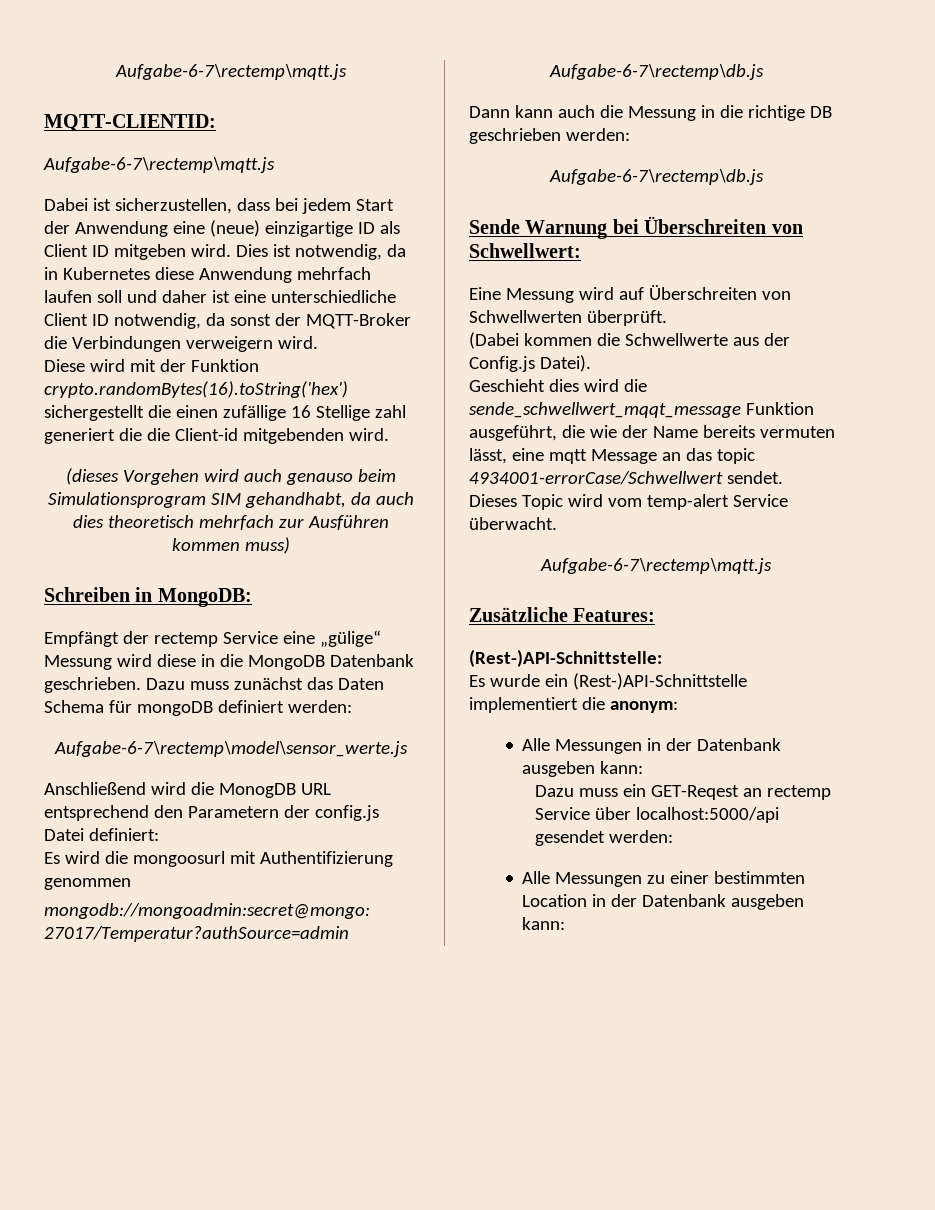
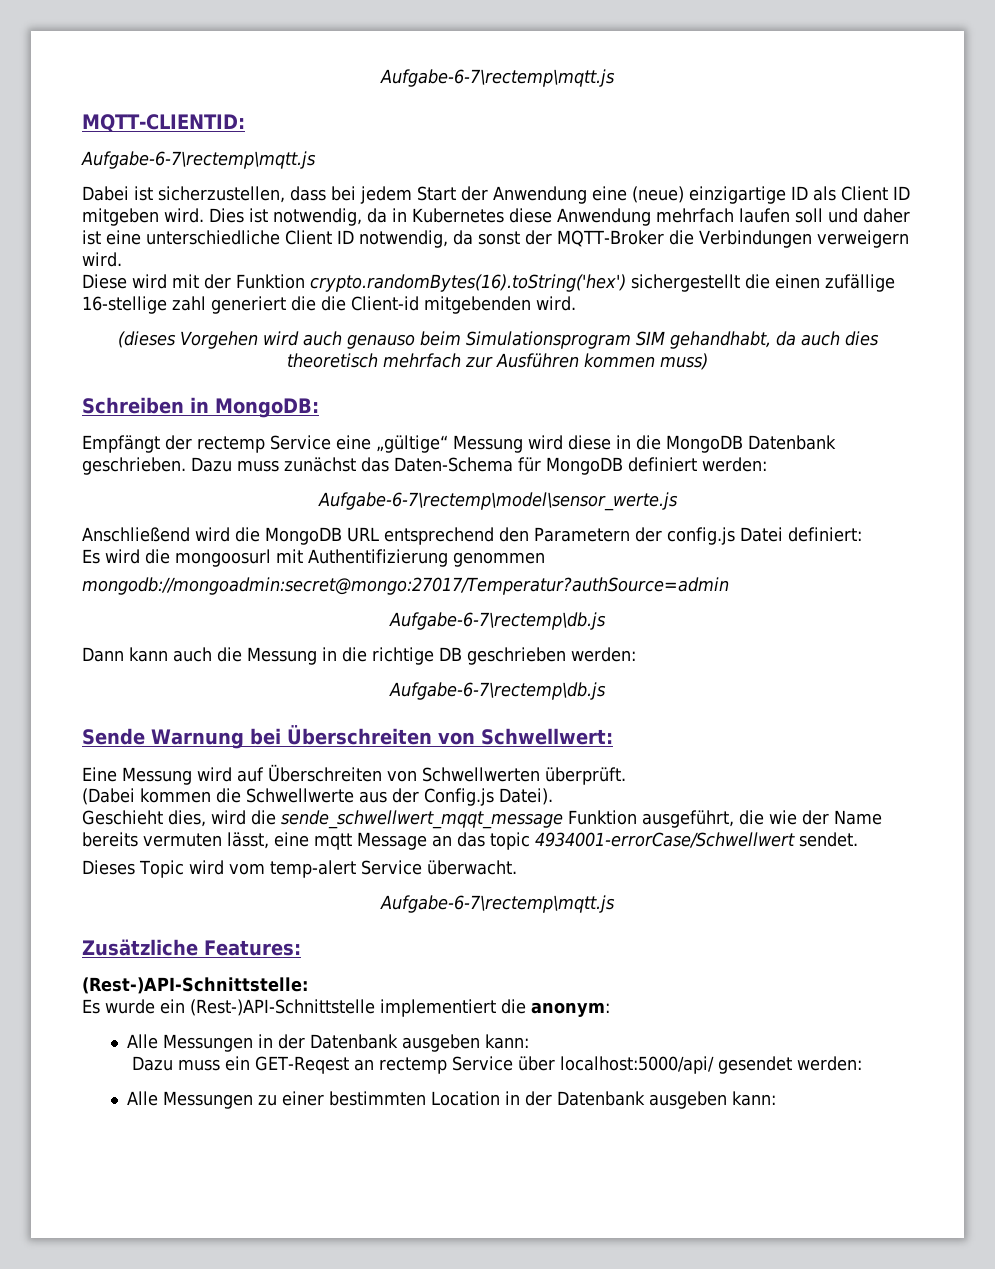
- Diese wird mit der Funktion crypto.randomBytes(16).toString('hex') sichergestellt die einen zufällige 16 Stellige zahl generiert die die Client-id mitgebenden wird.
+ Diese wird mit der Funktion crypto.randomBytes(16).toString('hex') sichergestellt die einen zufällige 16-stellige zahl generiert die die Client-id mitgebenden wird.
- Empfängt der rectemp Service eine „gülige“ Messung wird diese in die MongoDB Datenbank geschrieben.
+ Empfängt der rectemp Service eine „gültige“ Messung wird diese in die MongoDB Datenbank geschrieben.
- Dazu muss zunächst das Daten Schema für mongoDB definiert werden:
+ Dazu muss zunächst das Daten-Schema für MongoDB definiert werden:
- Anschließend wird die MonogDB URL entsprechend den Parametern der config.js Datei definiert:
+ Anschließend wird die MongoDB URL entsprechend den Parametern der config.js Datei definiert:
- Geschieht dies wird die sende_schwellwert_mqqt_message Funktion ausgeführt, die wie der Name bereits vermuten lässt, eine mqtt Message an das topic 4934001-errorCase/Schwellwert sendet.
+ Geschieht dies, wird die sende_schwellwert_mqqt_message Funktion ausgeführt, die wie der Name bereits vermuten lässt, eine mqtt Message an das topic 4934001-errorCase/Schwellwert sendet.
- Dazu muss ein GET-Reqest an rectemp Service über localhost:5000/api gesendet werden:
+ Dazu muss ein GET-Reqest an rectemp Service über localhost:5000/api/ gesendet werden:

